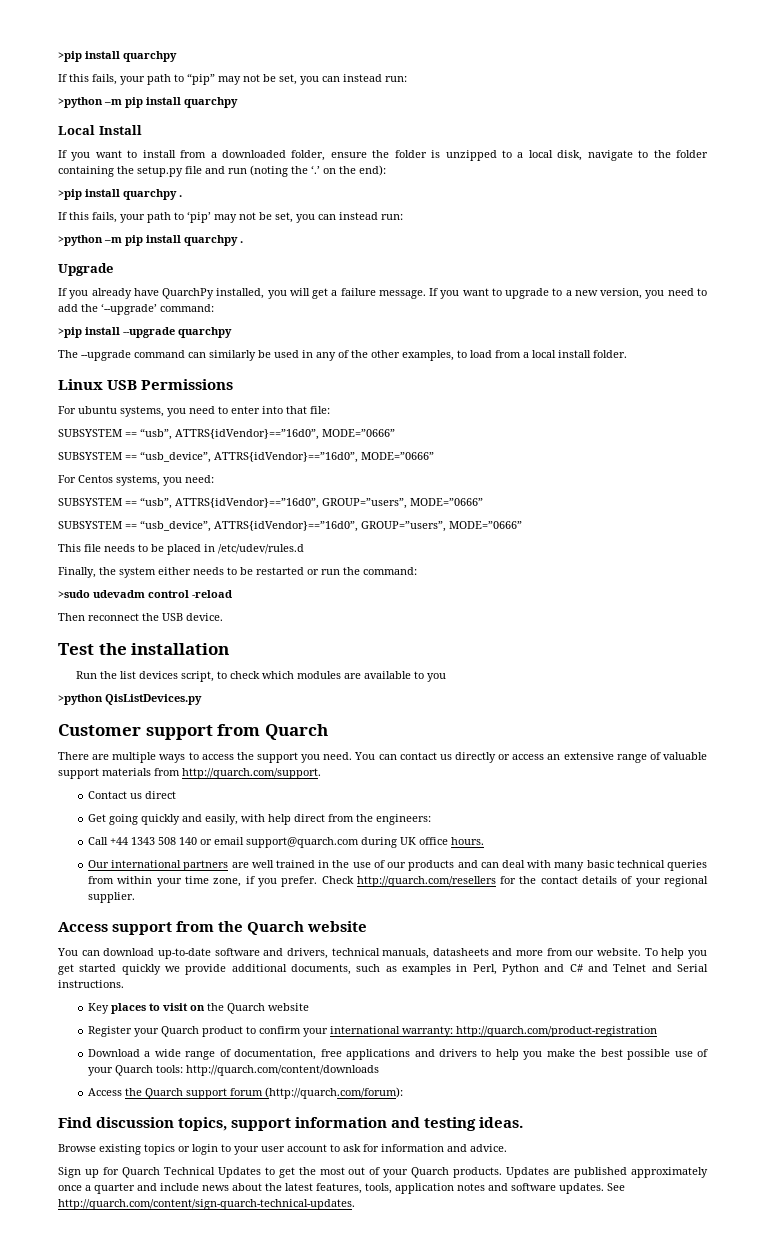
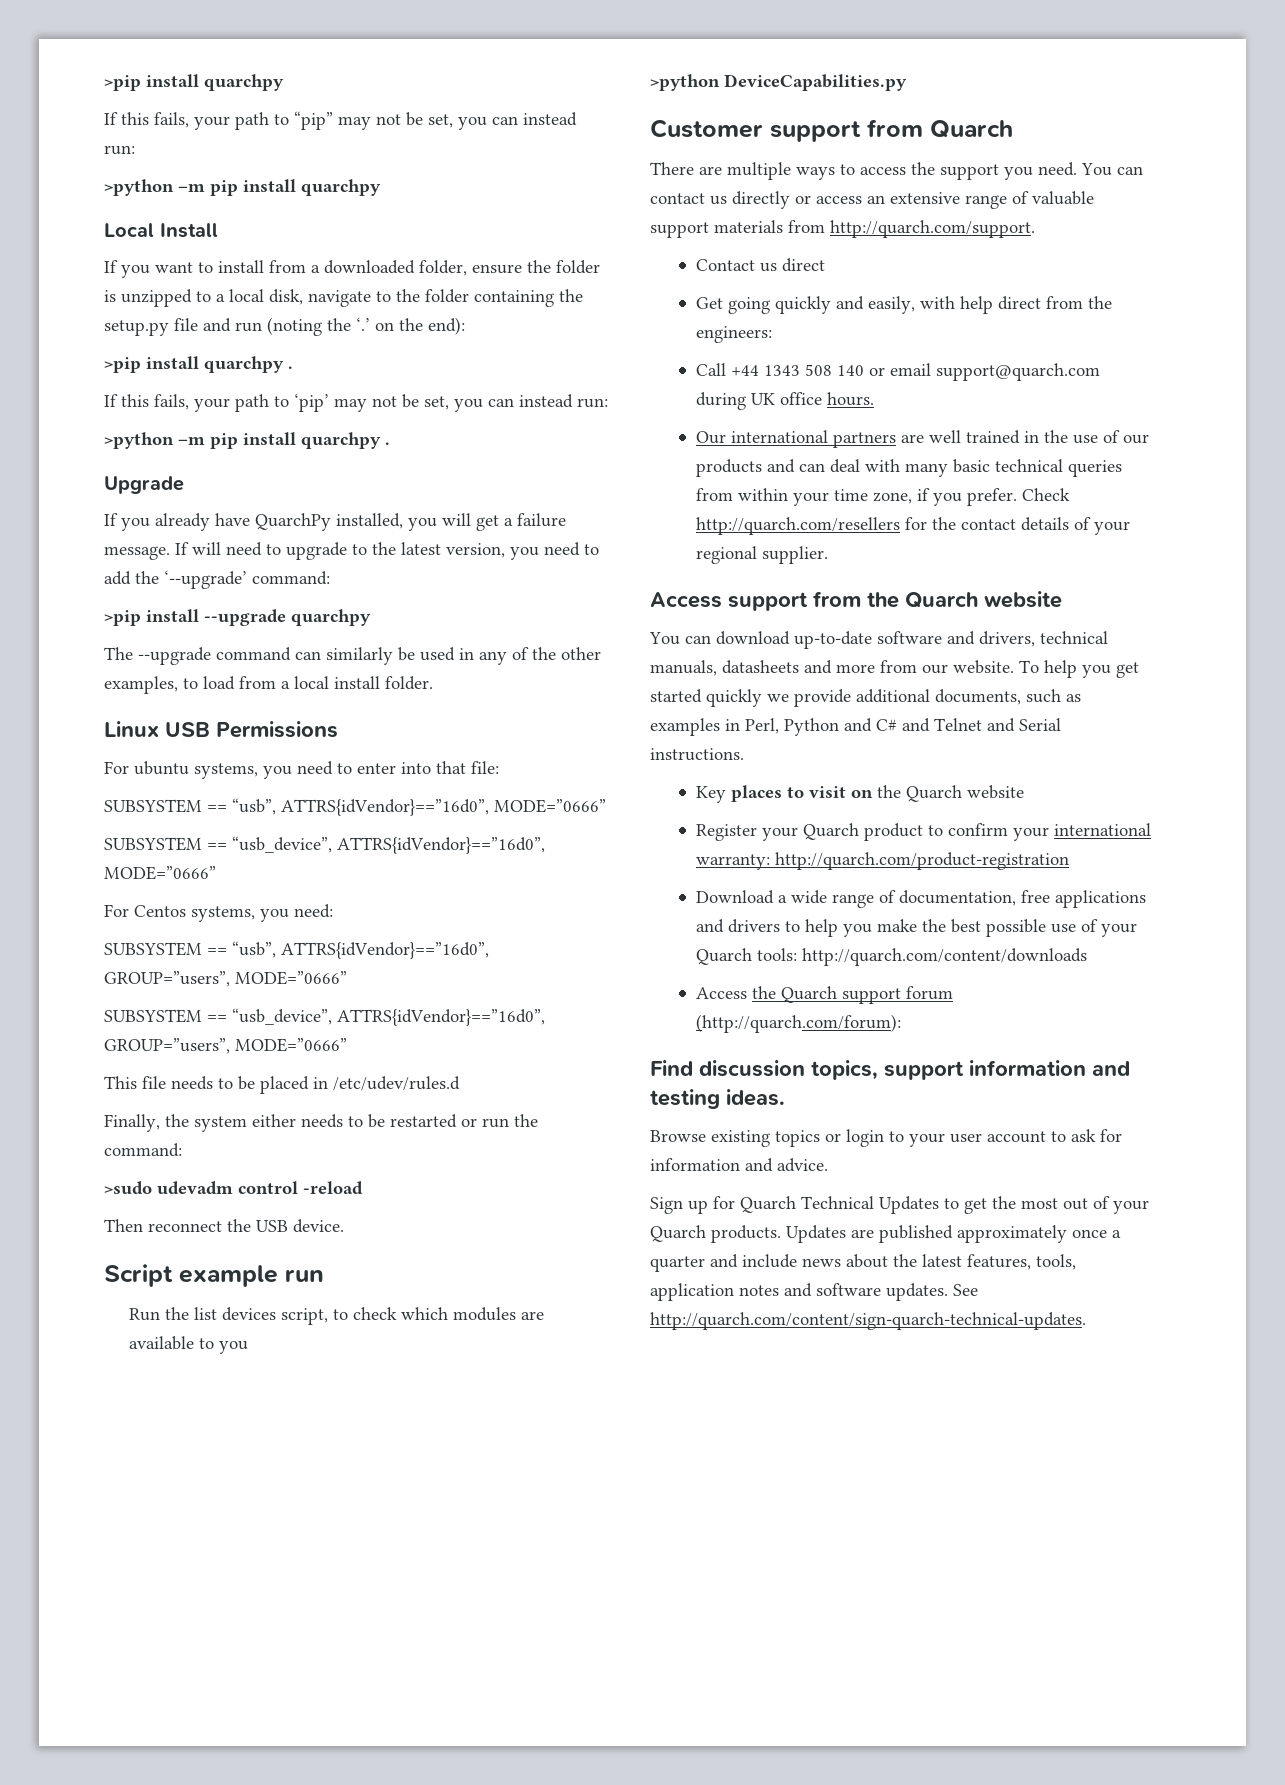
- If you want to upgrade to a new version, you need to add the ‘--upgrade’ command:
+ If will need to upgrade to the latest version, you need to add the ‘--upgrade’ command:
- Test the installation
+ Script example run
- >python QisListDevices.py
+ >python DeviceCapabilities.py

